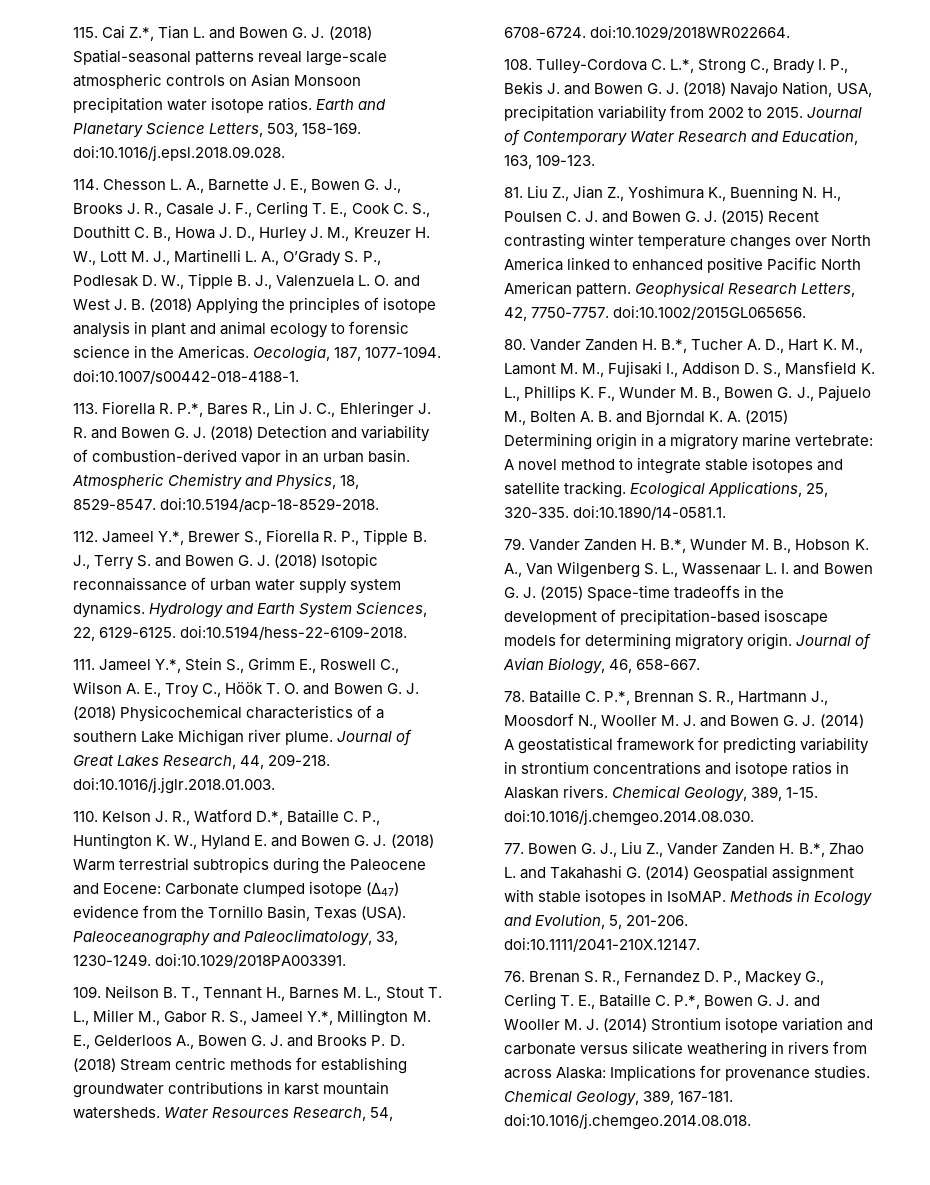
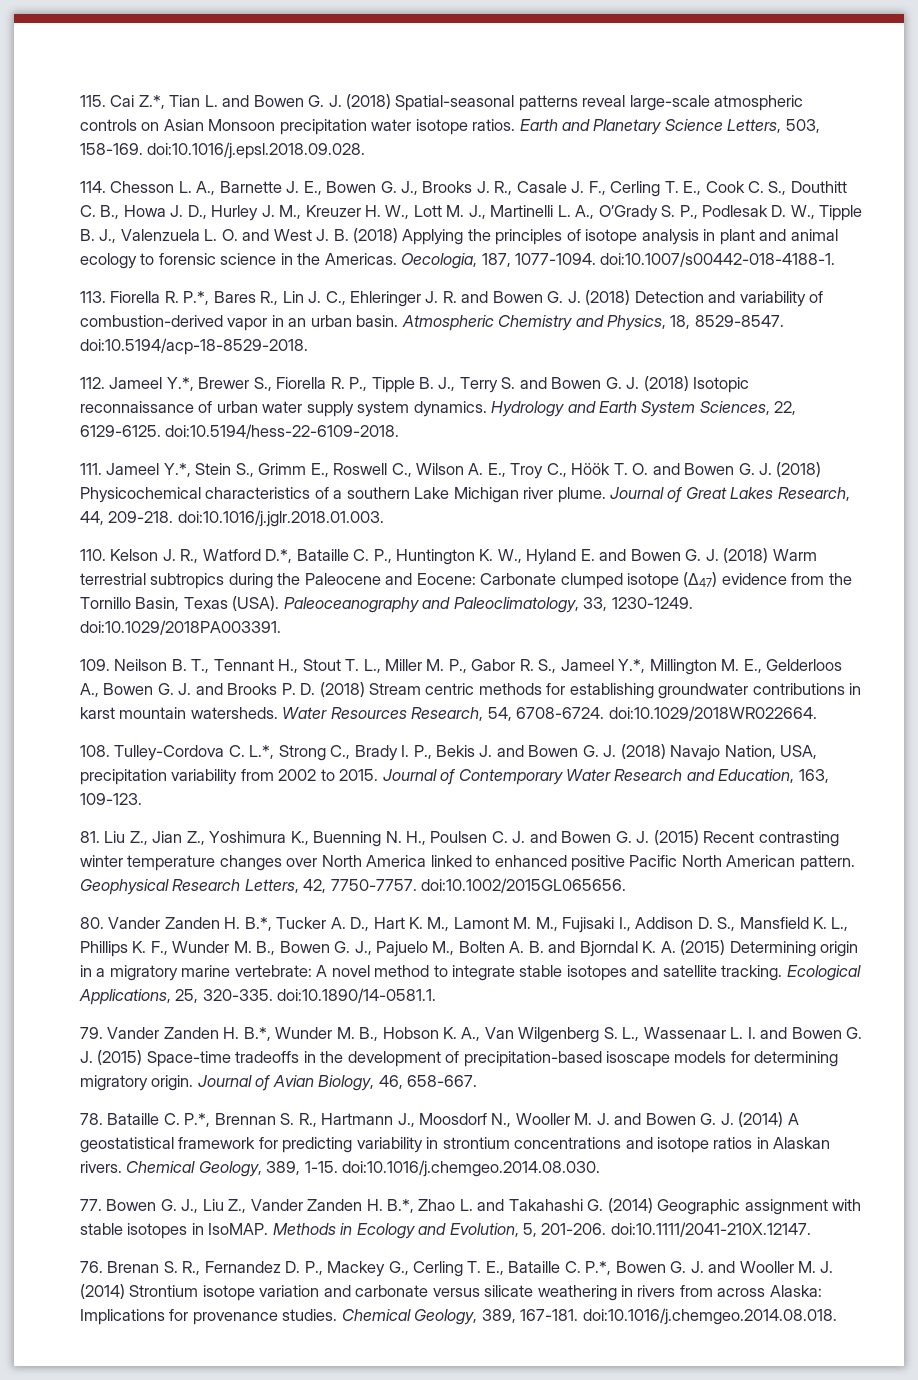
- 109. Neilson B. T., Tennant H., Barnes M. L., Stout T. L., Miller M., Gabor R. S., Jameel Y.*, Millington M. E., Gelderloos A., Bowen G. J. and Brooks P. D. (2018) Stream centric methods for establishing groundwater contributions in karst mountain watersheds.
+ 109. Neilson B. T., Tennant H., Stout T. L., Miller M. P., Gabor R. S., Jameel Y.*, Millington M. E., Gelderloos A., Bowen G. J. and Brooks P. D. (2018) Stream centric methods for establishing groundwater contributions in karst mountain watersheds.
- 80. Vander Zanden H. B.*, Tucher A. D., Hart K. M., Lamont M. M., Fujisaki I., Addison D. S., Mansfield K. L., Phillips K. F., Wunder M. B., Bowen G. J., Pajuelo M., Bolten A. B. and Bjorndal K. A. (2015) Determining origin in a migratory marine vertebrate: A novel method to integrate stable isotopes and satellite tracking.
+ 80. Vander Zanden H. B.*, Tucker A. D., Hart K. M., Lamont M. M., Fujisaki I., Addison D. S., Mansfield K. L., Phillips K. F., Wunder M. B., Bowen G. J., Pajuelo M., Bolten A. B. and Bjorndal K. A. (2015) Determining origin in a migratory marine vertebrate: A novel method to integrate stable isotopes and satellite tracking.
- 77. Bowen G. J., Liu Z., Vander Zanden H. B.*, Zhao L. and Takahashi G. (2014) Geospatial assignment with stable isotopes in IsoMAP.
+ 77. Bowen G. J., Liu Z., Vander Zanden H. B.*, Zhao L. and Takahashi G. (2014) Geographic assignment with stable isotopes in IsoMAP.

